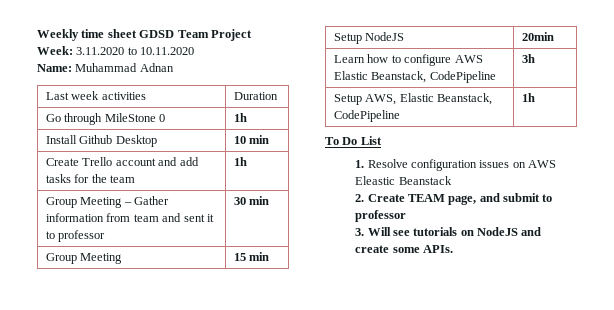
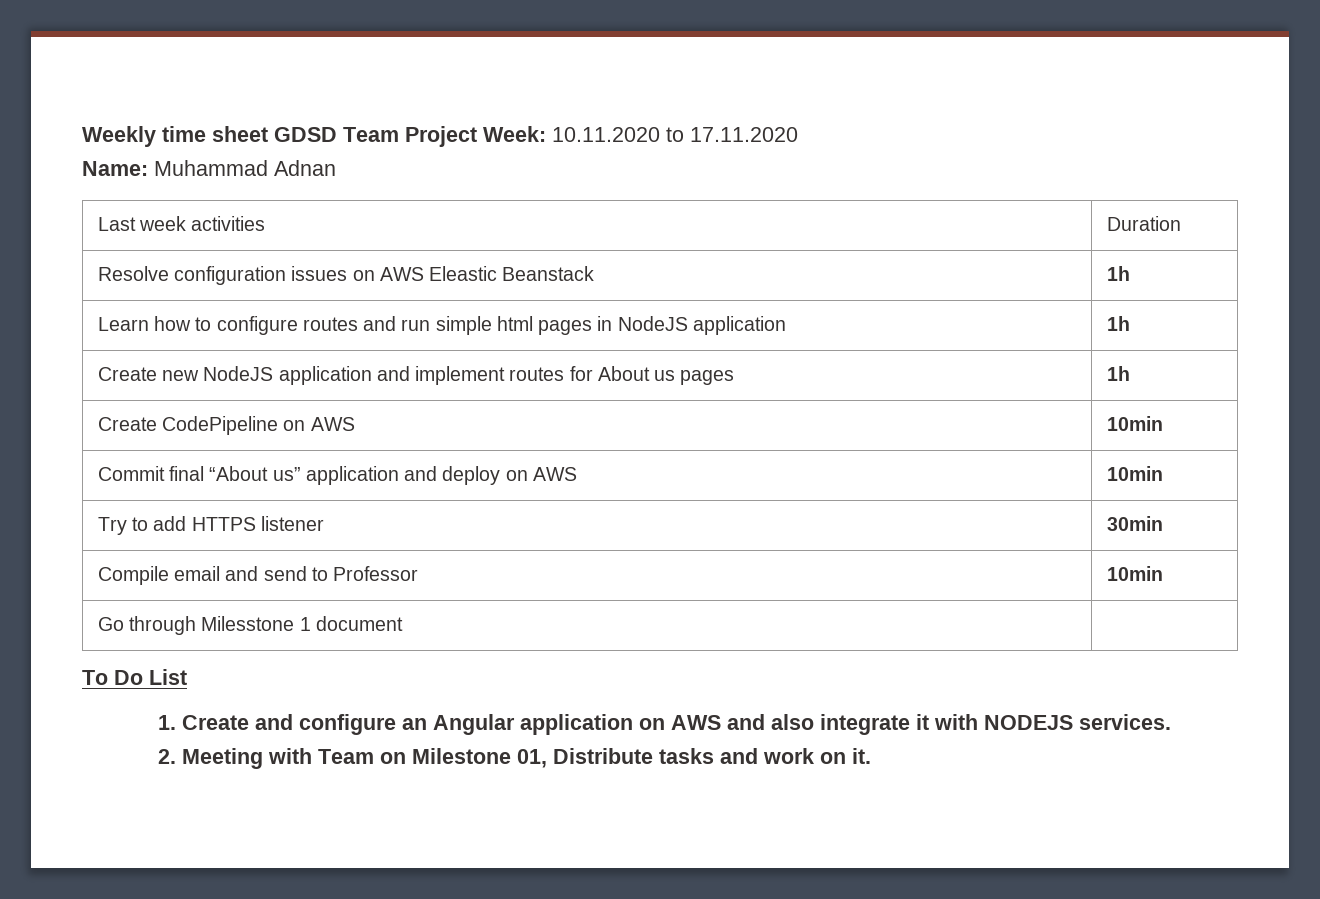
- Weekly time sheet GDSD Team Project Week: 3.11.2020 to 10.11.2020
+ Weekly time sheet GDSD Team Project Week: 10.11.2020 to 17.11.2020
- Go through MileStone 0 | 1h
- Install Github Desktop | 10 min
- Create Trello account and add tasks for the team | 1h
- Group Meeting – Gather information from team and sent it to professor | 30 min
- Group Meeting | 15 min
- Setup NodeJS | 20min
- Learn how to configure AWS Elastic Beanstack, CodePipeline | 3h
- Setup AWS, Elastic Beanstack, CodePipeline | 1h
+ Resolve configuration issues on AWS Eleastic Beanstack | 1h
+ Learn how to configure routes and run simple html pages in NodeJS application | 1h
+ Create new NodeJS application and implement routes for About us pages | 1h
+ Create CodePipeline on AWS | 10min
+ Commit final “About us” application and deploy on AWS | 10min
+ Try to add HTTPS listener | 30min
+ Compile email and send to Professor | 10min
+ Go through Milesstone 1 document |
  To Do List
- 1. Resolve configuration issues on AWS Eleastic Beanstack
- 2. Create TEAM page, and submit to professor
- 3. Will see tutorials on NodeJS and create some APIs.
+ 1. Create and configure an Angular application on AWS and also integrate it with NODEJS services.
+ 2. Meeting with Team on Milestone 01, Distribute tasks and work on it.

